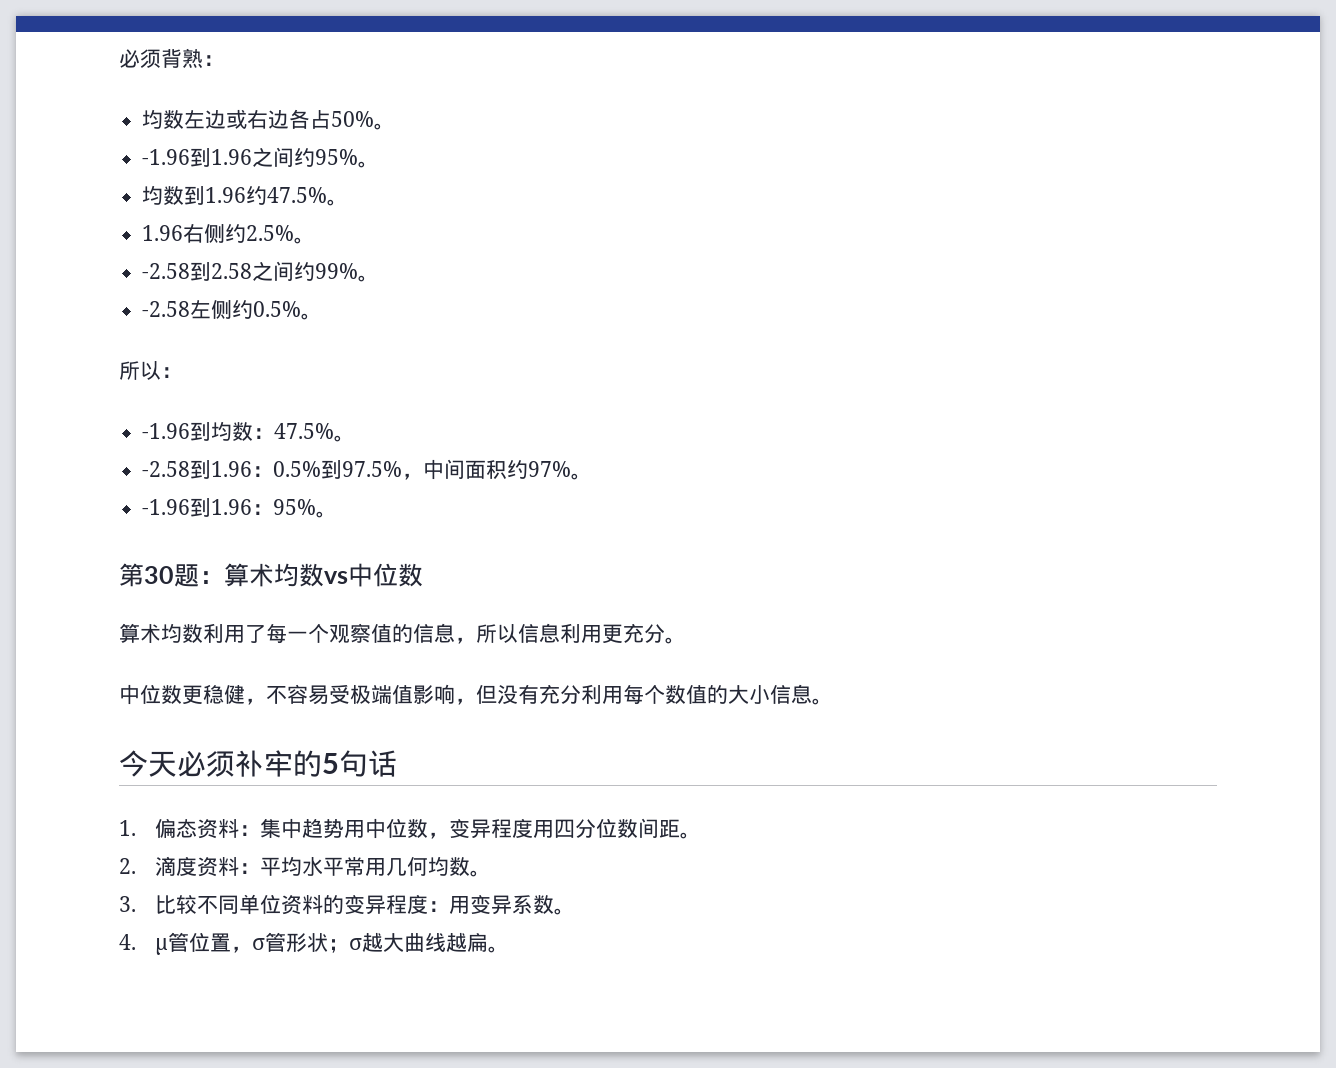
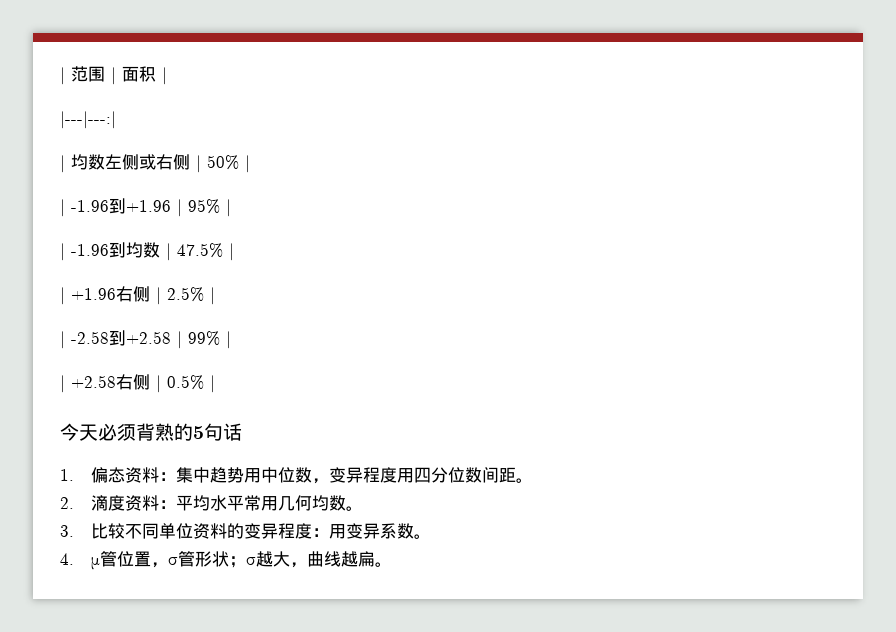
- 必须背熟：
- 均数左边或右边各占50%。
- -1.96到1.96之间约95%。
- 均数到1.96约47.5%。
- 1.96右侧约2.5%。
- -2.58到2.58之间约99%。
- -2.58左侧约0.5%。
- 所以：
- -1.96到均数：47.5%。
- -2.58到1.96：0.5%到97.5%，中间面积约97%。
- -1.96到1.96：95%。
- 第30题：算术均数vs中位数
- 算术均数利用了每一个观察值的信息，所以信息利用更充分。
- 中位数更稳健，不容易受极端值影响，但没有充分利用每个数值的大小信息。
+ | 范围 | 面积 |
+ |---|---:|
+ | 均数左侧或右侧 | 50% |
+ | -1.96到+1.96 | 95% |
+ | -1.96到均数 | 47.5% |
+ | +1.96右侧 | 2.5% |
+ | -2.58到+2.58 | 99% |
+ | +2.58右侧 | 0.5% |
- 今天必须补牢的5句话
+ 今天必须背熟的5句话
- 4. μ管位置，σ管形状；σ越大曲线越扁。
+ 4. μ管位置，σ管形状；σ越大，曲线越扁。

